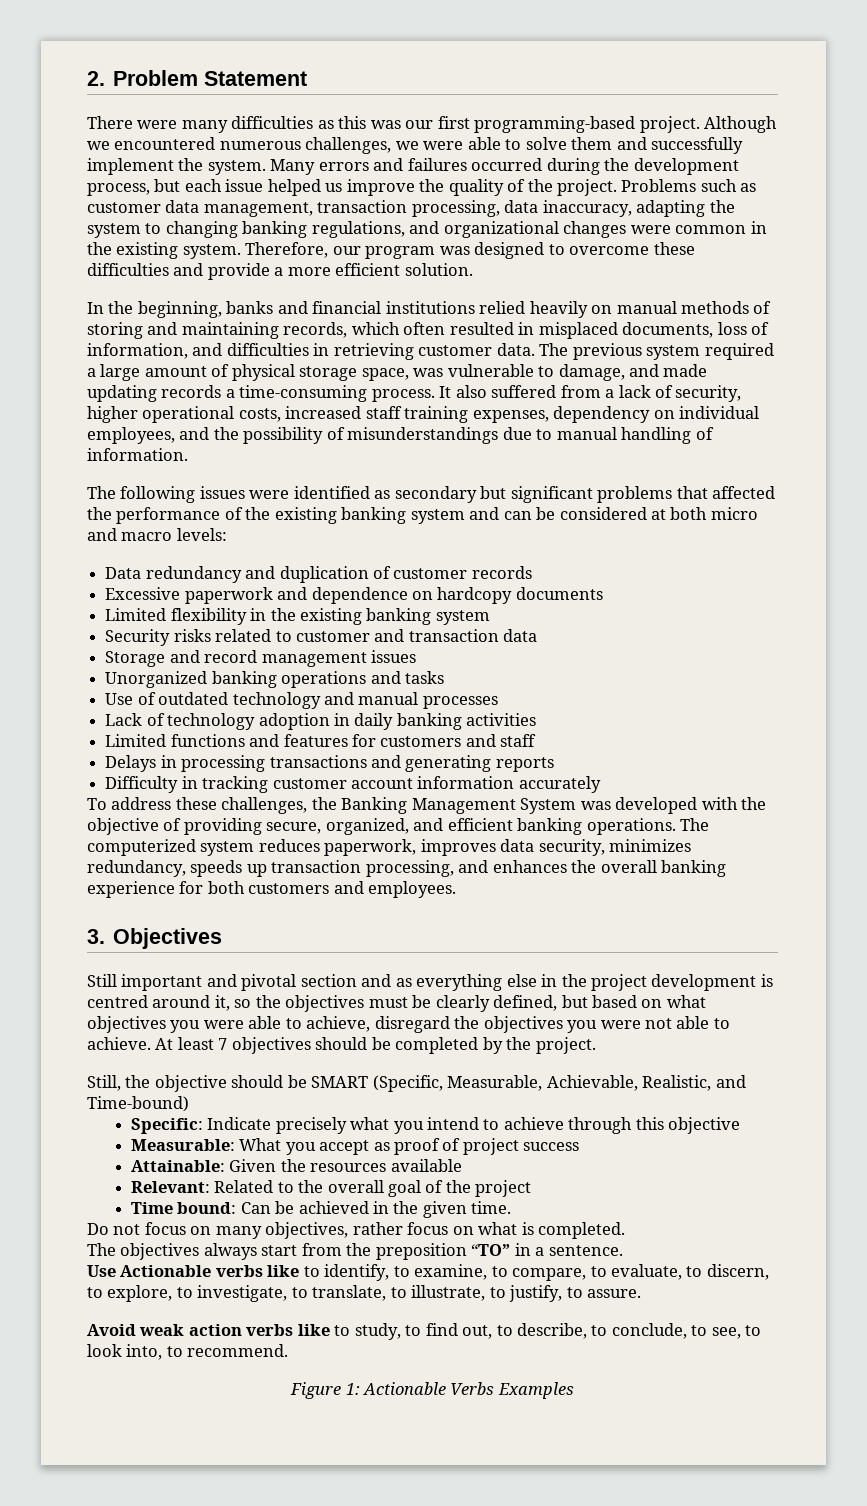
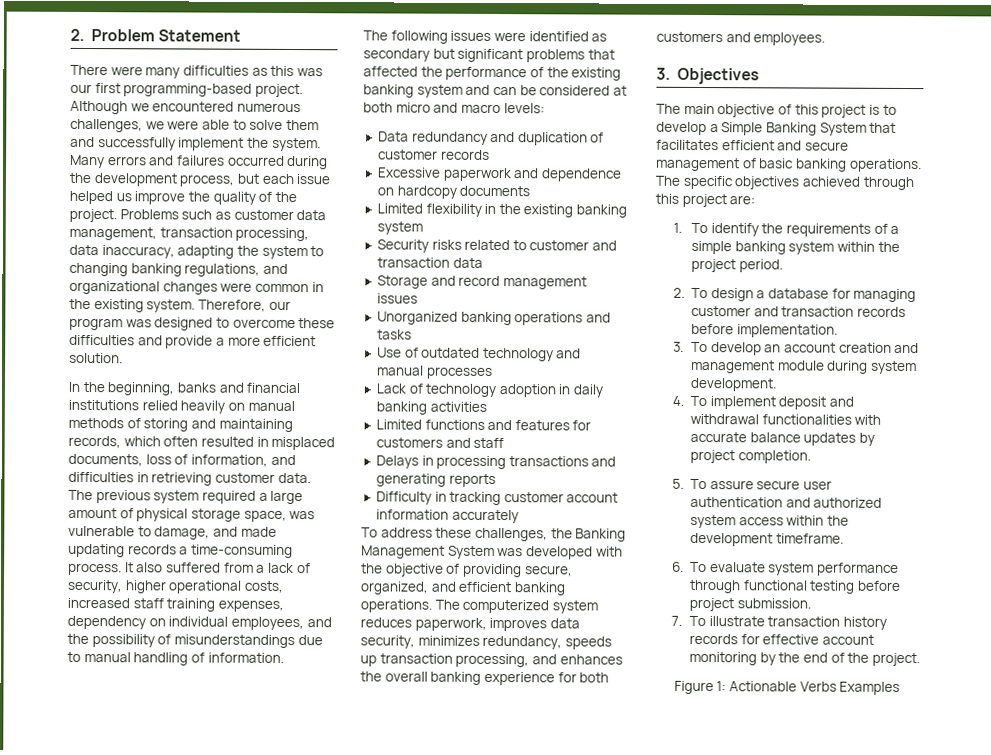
- Still important and pivotal section and as everything else in the project development is centred around it, so the objectives must be clearly defined, but based on what objectives you were able to achieve, disregard the objectives you were not able to achieve. At least 7 objectives should be completed by the project.
- Still, the objective should be SMART (Specific, Measurable, Achievable, Realistic, and Time-bound)
- Specific: Indicate precisely what you intend to achieve through this objective
- Measurable: What you accept as proof of project success
- Attainable: Given the resources available
- Relevant: Related to the overall goal of the project
- Time bound: Can be achieved in the given time.
- Do not focus on many objectives, rather focus on what is completed.
- The objectives always start from the preposition “TO” in a sentence.
- Use Actionable verbs like to identify, to examine, to compare, to evaluate, to discern, to explore, to investigate, to translate, to illustrate, to justify, to assure.
- Avoid weak action verbs like to study, to find out, to describe, to conclude, to see, to look into, to recommend.
+ The main objective of this project is to develop a Simple Banking System that facilitates efficient and secure management of basic banking operations. The specific objectives achieved through this project are:
+ 1. To identify the requirements of a simple banking system within the project period.
+ 2. To design a database for managing customer and transaction records before implementation.
+ 3. To develop an account creation and management module during system development.
+ 4. To implement deposit and withdrawal functionalities with accurate balance updates by project completion.
+ 5. To assure secure user authentication and authorized system access within the development timeframe.
+ 6. To evaluate system performance through functional testing before project submission.
+ 7. To illustrate transaction history records for effective account monitoring by the end of the project.

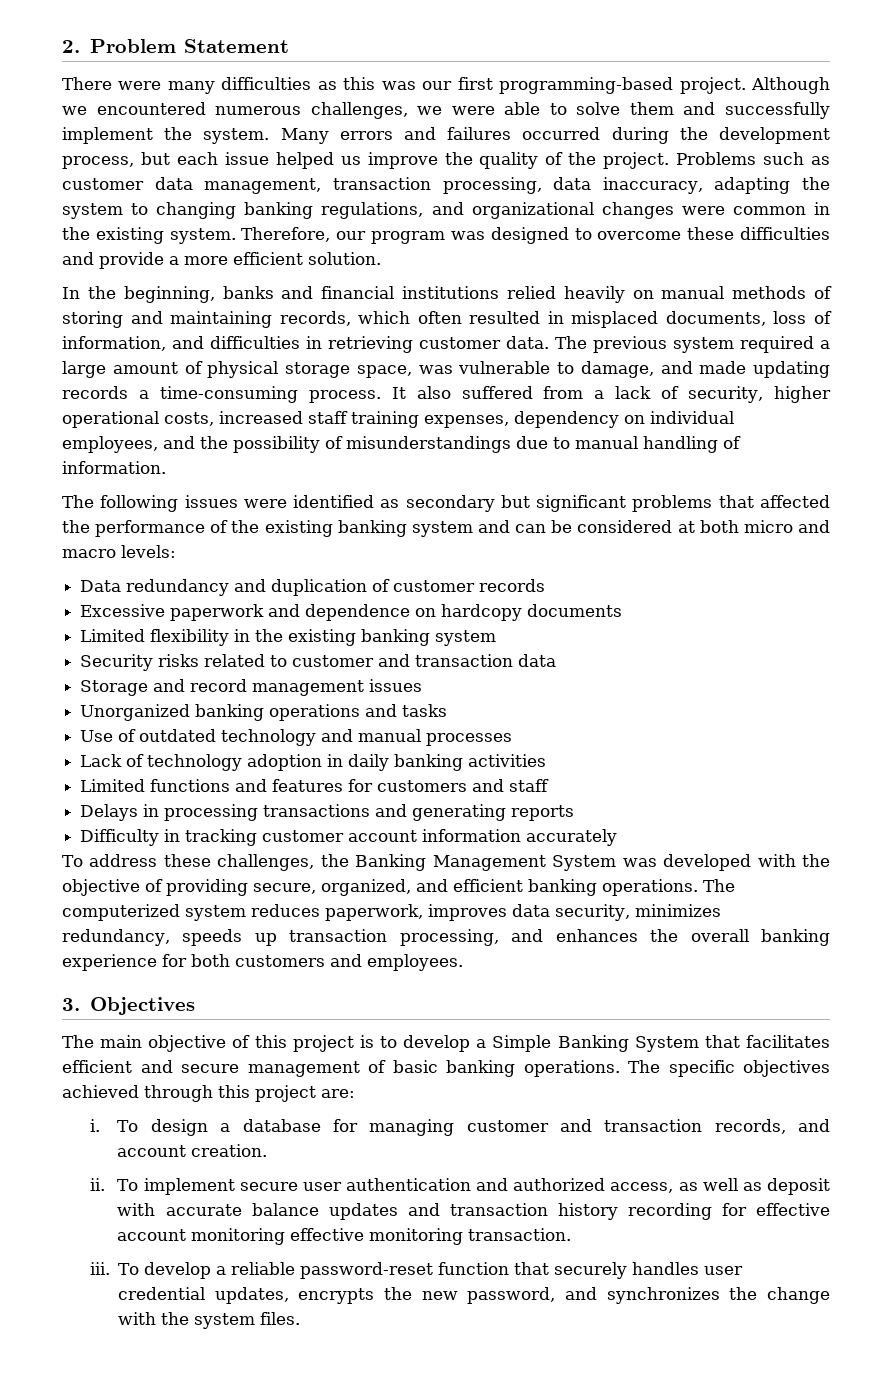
- 1. To identify the requirements of a simple banking system within the project period.
- 2. To design a database for managing customer and transaction records before implementation.
- 3. To develop an account creation and management module during system development.
- 4. To implement deposit and withdrawal functionalities with accurate balance updates by project completion.
- 5. To assure secure user authentication and authorized system access within the development timeframe.
- 6. To evaluate system performance through functional testing before project submission.
- 7. To illustrate transaction history records for effective account monitoring by the end of the project.
- Figure 1: Actionable Verbs Examples
+ i. To design a database for managing customer and transaction records, and account creation.
+ ii. To implement secure user authentication and authorized access, as well as deposit with accurate balance updates and transaction history recording for effective account monitoring effective monitoring transaction.
+ iii. To develop a reliable password-reset function that securely handles user credential updates, encrypts the new password, and synchronizes the change with the system files.

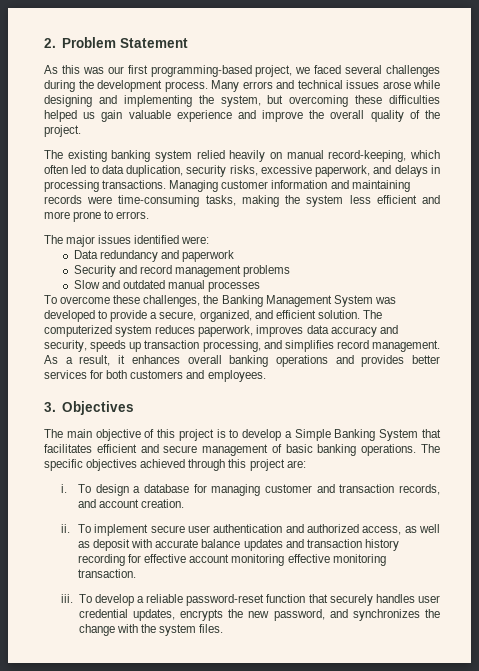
- There were many difficulties as this was our first programming-based project. Although we encountered numerous challenges, we were able to solve them and successfully implement the system. Many errors and failures occurred during the development process, but each issue helped us improve the quality of the project. Problems such as customer data management, transaction processing, data inaccuracy, adapting the system to changing banking regulations, and organizational changes were common in the existing system. Therefore, our program was designed to overcome these difficulties and provide a more efficient solution.
- In the beginning, banks and financial institutions relied heavily on manual methods of storing and maintaining records, which often resulted in misplaced documents, loss of information, and difficulties in retrieving customer data. The previous system required a large amount of physical storage space, was vulnerable to damage, and made updating records a time-consuming process. It also suffered from a lack of security, higher operational costs, increased staff training expenses, dependency on individual employees, and the possibility of misunderstandings due to manual handling of information.
- The following issues were identified as secondary but significant problems that affected the performance of the existing banking system and can be considered at both micro and macro levels:
- Data redundancy and duplication of customer records
- Excessive paperwork and dependence on hardcopy documents
- Limited flexibility in the existing banking system
- Security risks related to customer and transaction data
- Storage and record management issues
- Unorganized banking operations and tasks
- Use of outdated technology and manual processes
- Lack of technology adoption in daily banking activities
- Limited functions and features for customers and staff
- Delays in processing transactions and generating reports
- Difficulty in tracking customer account information accurately
- To address these challenges, the Banking Management System was developed with the objective of providing secure, organized, and efficient banking operations.
+ As this was our first programming-based project, we faced several challenges during the development process. Many errors and technical issues arose while designing and implementing the system, but overcoming these difficulties helped us gain valuable experience and improve the overall quality of the project.
+ The existing banking system relied heavily on manual record-keeping, which often led to data duplication, security risks, excessive paperwork, and delays in processing transactions. Managing customer information and maintaining records were time-consuming tasks, making the system less efficient and more prone to errors.
+ The major issues identified were:
+ Data redundancy and paperwork
+ Security and record management problems
+ Slow and outdated manual processes
+ To overcome these challenges, the Banking Management System was developed to provide a secure, organized, and efficient solution.
- The computerized system reduces paperwork, improves data security, minimizes redundancy, speeds up transaction processing, and enhances the overall banking experience for both customers and employees.
+ The computerized system reduces paperwork, improves data accuracy and security, speeds up transaction processing, and simplifies record management. As a result, it enhances overall banking operations and provides better services for both customers and employees.

